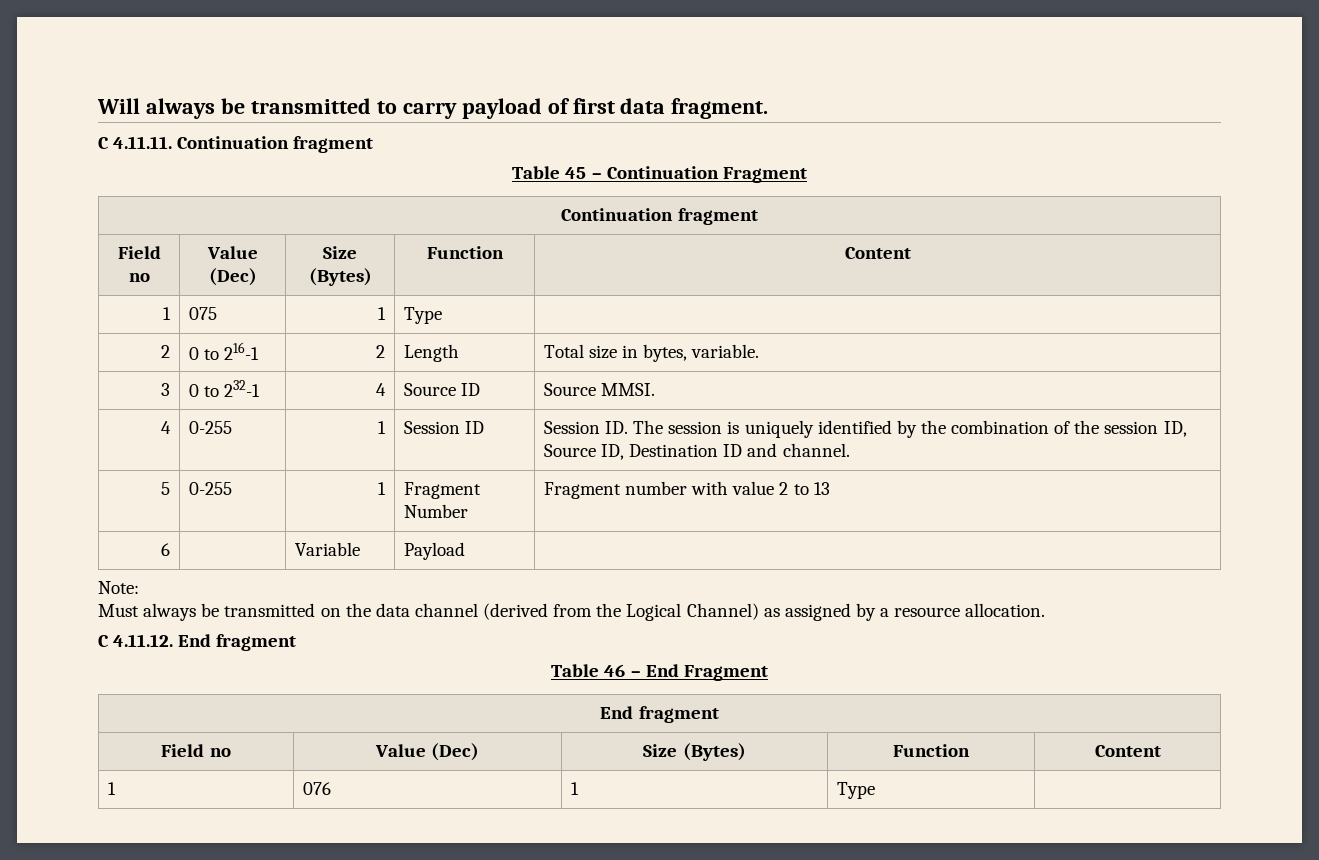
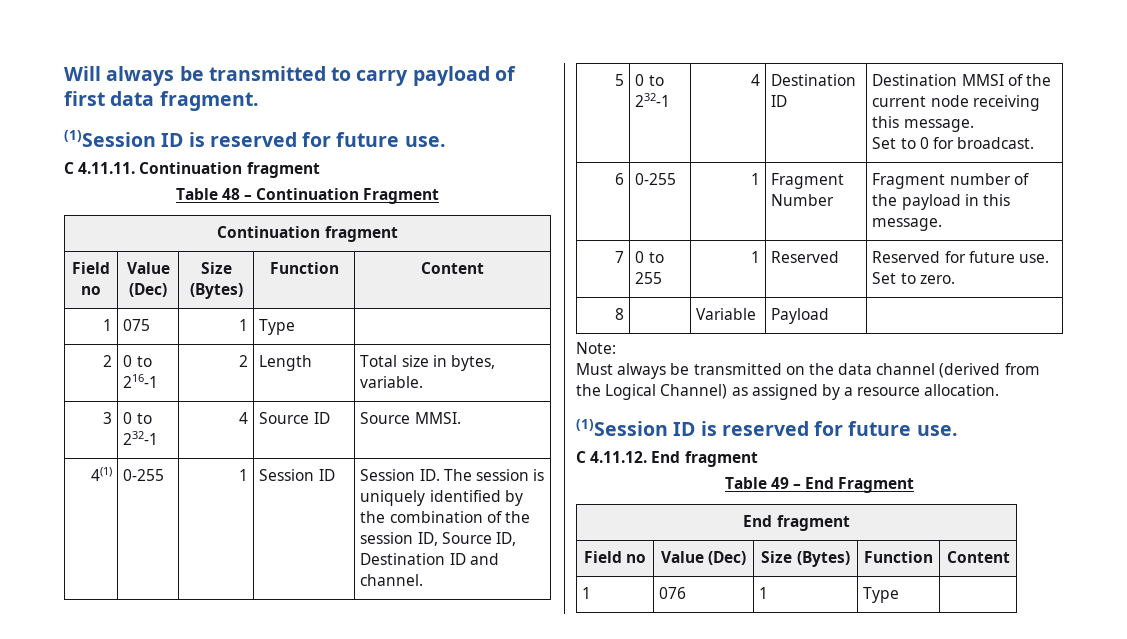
  Will always be transmitted to carry payload of first data fragment.
+ (1)Session ID is reserved for future use.
- Table 45 – Continuation Fragment
+ Table 48 – Continuation Fragment
- 4 | 0-255 | 1 | Session ID | Session ID. The session is uniquely identified by the combination of the session ID, Source ID, Destination ID and channel.
+ 4(1) | 0-255 | 1 | Session ID | Session ID. The session is uniquely identified by the combination of the session ID, Source ID, Destination ID and channel.
- 5 | 0-255 | 1 | Fragment Number | Fragment number with value 2 to 13
- 6 | | Variable | Payload |
+ 5 | 0 to 232-1 | 4 | Destination ID | Destination MMSI of the current node receiving this message.
+ Set to 0 for broadcast.
+ 6 | 0-255 | 1 | Fragment Number | Fragment number of the payload in this message.
+ 7 | 0 to 255 | 1 | Reserved | Reserved for future use. Set to zero.
+ 8 | | Variable | Payload |
  Must always be transmitted on the data channel (derived from the Logical Channel) as assigned by a resource allocation.
+ (1)Session ID is reserved for future use.
- Table 46 – End Fragment
+ Table 49 – End Fragment

